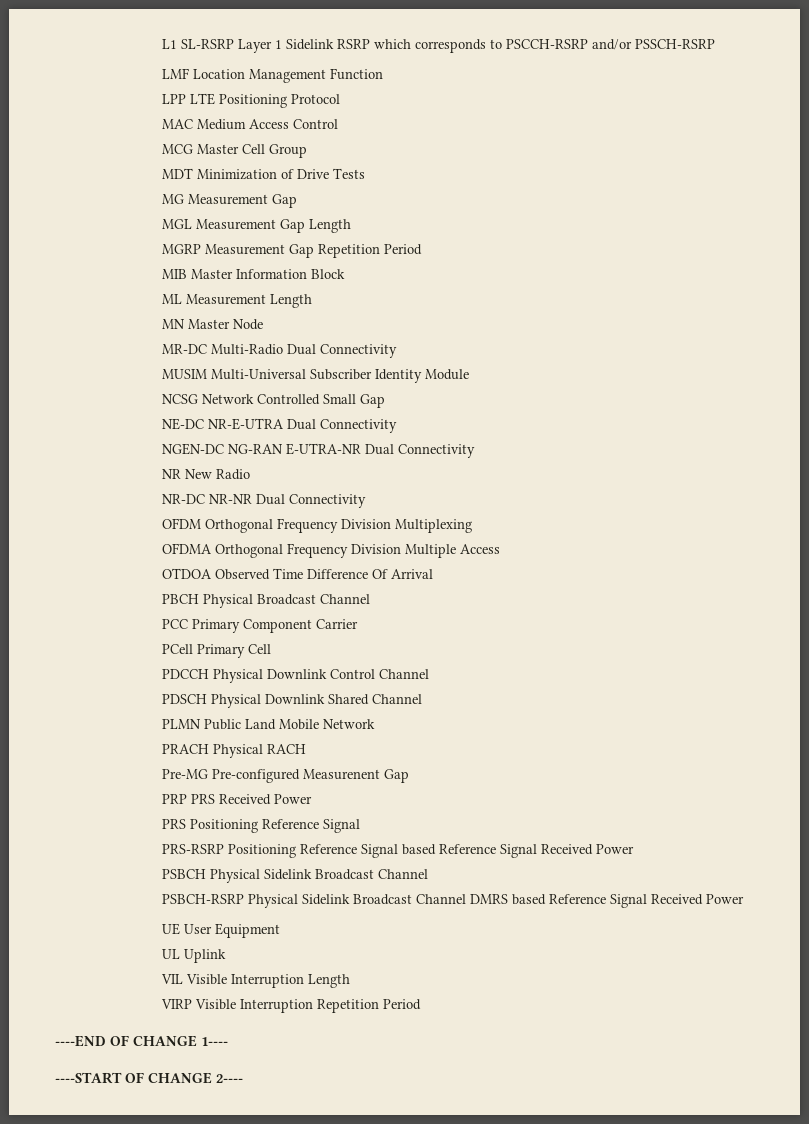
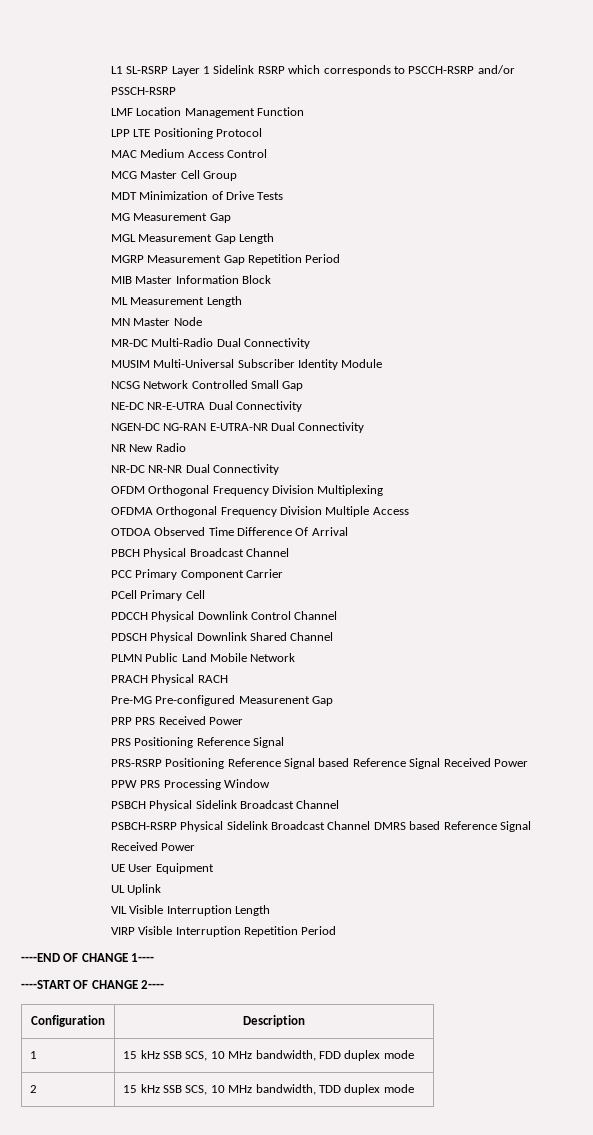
+ PPW PRS Processing Window
+ Configuration | Description
+ 1 | 15 kHz SSB SCS, 10 MHz bandwidth, FDD duplex mode
+ 2 | 15 kHz SSB SCS, 10 MHz bandwidth, TDD duplex mode

